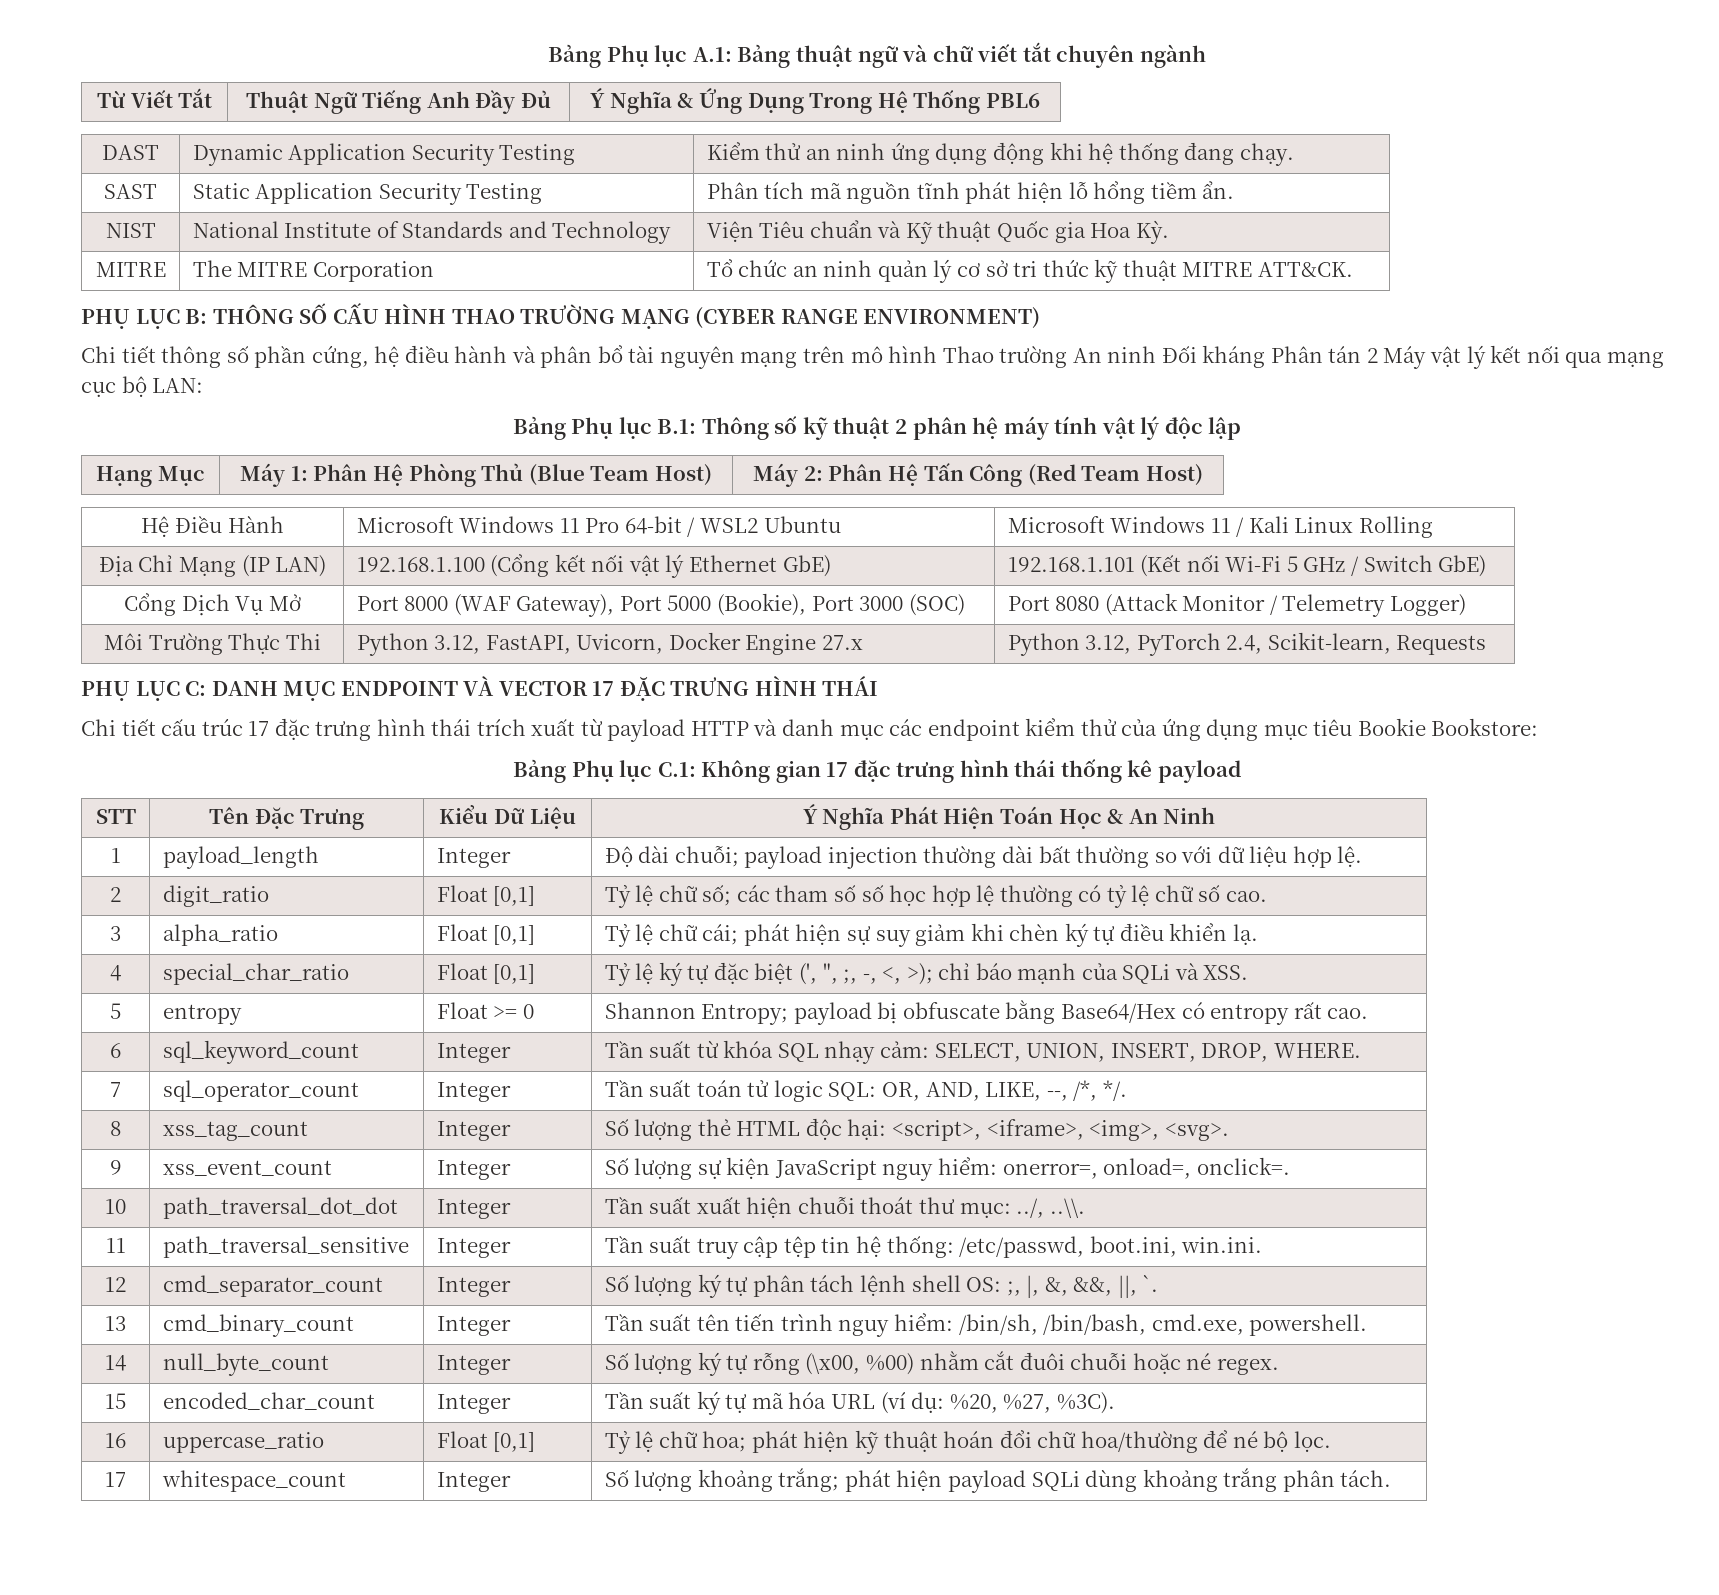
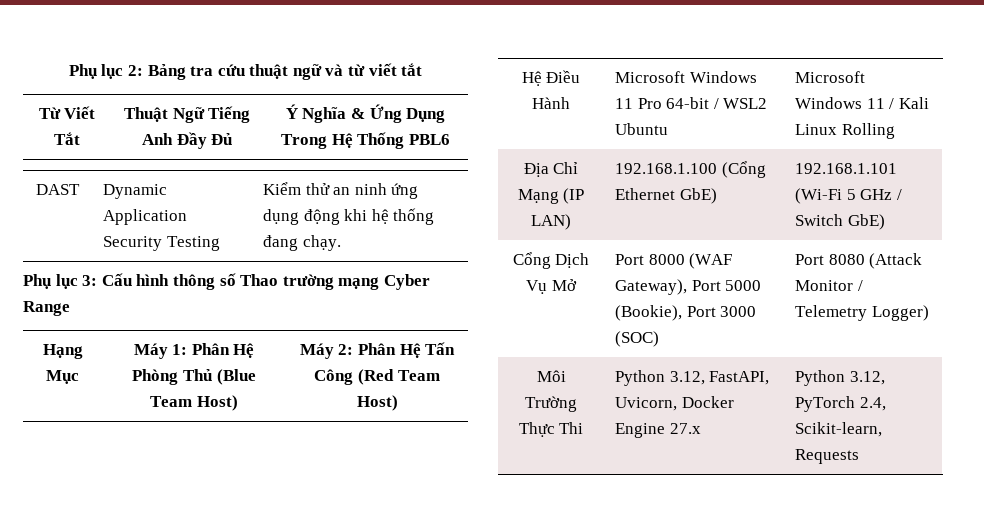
- Bảng Phụ lục A.1: Bảng thuật ngữ và chữ viết tắt chuyên ngành
+ Phụ lục 2: Bảng tra cứu thuật ngữ và từ viết tắt
- SAST | Static Application Security Testing | Phân tích mã nguồn tĩnh phát hiện lỗ hổng tiềm ẩn.
- NIST | National Institute of Standards and Technology | Viện Tiêu chuẩn và Kỹ thuật Quốc gia Hoa Kỳ.
- MITRE | The MITRE Corporation | Tổ chức an ninh quản lý cơ sở tri thức kỹ thuật MITRE ATT&CK.
- PHỤ LỤC B: THÔNG SỐ CẤU HÌNH THAO TRƯỜNG MẠNG (CYBER RANGE ENVIRONMENT)
- Chi tiết thông số phần cứng, hệ điều hành và phân bổ tài nguyên mạng trên mô hình Thao trường An ninh Đối kháng Phân tán 2 Máy vật lý kết nối qua mạng cục bộ LAN:
- Bảng Phụ lục B.1: Thông số kỹ thuật 2 phân hệ máy tính vật lý độc lập
+ Phụ lục 3: Cấu hình thông số Thao trường mạng Cyber Range
- Địa Chỉ Mạng (IP LAN) | 192.168.1.100 (Cổng kết nối vật lý Ethernet GbE) | 192.168.1.101 (Kết nối Wi-Fi 5 GHz / Switch GbE)
+ Địa Chỉ Mạng (IP LAN) | 192.168.1.100 (Cổng Ethernet GbE) | 192.168.1.101 (Wi-Fi 5 GHz / Switch GbE)
- PHỤ LỤC C: DANH MỤC ENDPOINT VÀ VECTOR 17 ĐẶC TRƯNG HÌNH THÁI
- Chi tiết cấu trúc 17 đặc trưng hình thái trích xuất từ payload HTTP và danh mục các endpoint kiểm thử của ứng dụng mục tiêu Bookie Bookstore:
- Bảng Phụ lục C.1: Không gian 17 đặc trưng hình thái thống kê payload
- STT | Tên Đặc Trưng | Kiểu Dữ Liệu | Ý Nghĩa Phát Hiện Toán Học & An Ninh
- 1 | payload_length | Integer | Độ dài chuỗi; payload injection thường dài bất thường so với dữ liệu hợp lệ.
- 2 | digit_ratio | Float [0,1] | Tỷ lệ chữ số; các tham số số học hợp lệ thường có tỷ lệ chữ số cao.
- 3 | alpha_ratio | Float [0,1] | Tỷ lệ chữ cái; phát hiện sự suy giảm khi chèn ký tự điều khiển lạ.
- 4 | special_char_ratio | Float [0,1] | Tỷ lệ ký tự đặc biệt (', ", ;, -, <, >); chỉ báo mạnh của SQLi và XSS.
- 5 | entropy | Float >= 0 | Shannon Entropy; payload bị obfuscate bằng Base64/Hex có entropy rất cao.
- 6 | sql_keyword_count | Integer | Tần suất từ khóa SQL nhạy cảm: SELECT, UNION, INSERT, DROP, WHERE.
- 7 | sql_operator_count | Integer | Tần suất toán tử logic SQL: OR, AND, LIKE, --, /*, */.
- 8 | xss_tag_count | Integer | Số lượng thẻ HTML độc hại: <script>, <iframe>, <img>, <svg>.
- 9 | xss_event_count | Integer | Số lượng sự kiện JavaScript nguy hiểm: onerror=, onload=, onclick=.
- 10 | path_traversal_dot_dot | Integer | Tần suất xuất hiện chuỗi thoát thư mục: ../, ..\\.
- 11 | path_traversal_sensitive | Integer | Tần suất truy cập tệp tin hệ thống: /etc/passwd, boot.ini, win.ini.
- 12 | cmd_separator_count | Integer | Số lượng ký tự phân tách lệnh shell OS: ;, |, &, &&, ||, `.
- 13 | cmd_binary_count | Integer | Tần suất tên tiến trình nguy hiểm: /bin/sh, /bin/bash, cmd.exe, powershell.
- 14 | null_byte_count | Integer | Số lượng ký tự rỗng (\x00, %00) nhằm cắt đuôi chuỗi hoặc né regex.
- 15 | encoded_char_count | Integer | Tần suất ký tự mã hóa URL (ví dụ: %20, %27, %3C).
- 16 | uppercase_ratio | Float [0,1] | Tỷ lệ chữ hoa; phát hiện kỹ thuật hoán đổi chữ hoa/thường để né bộ lọc.
- 17 | whitespace_count | Integer | Số lượng khoảng trắng; phát hiện payload SQLi dùng khoảng trắng phân tách.

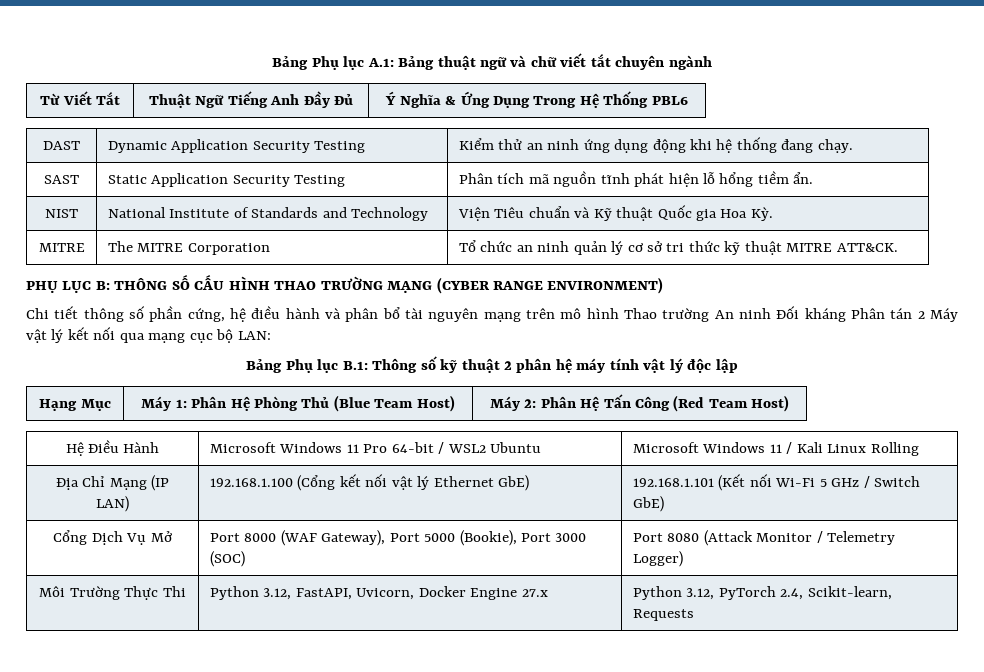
- Phụ lục 2: Bảng tra cứu thuật ngữ và từ viết tắt
+ Bảng Phụ lục A.1: Bảng thuật ngữ và chữ viết tắt chuyên ngành
- Phụ lục 3: Cấu hình thông số Thao trường mạng Cyber Range
+ SAST | Static Application Security Testing | Phân tích mã nguồn tĩnh phát hiện lỗ hổng tiềm ẩn.
+ NIST | National Institute of Standards and Technology | Viện Tiêu chuẩn và Kỹ thuật Quốc gia Hoa Kỳ.
+ MITRE | The MITRE Corporation | Tổ chức an ninh quản lý cơ sở tri thức kỹ thuật MITRE ATT&CK.
+ PHỤ LỤC B: THÔNG SỐ CẤU HÌNH THAO TRƯỜNG MẠNG (CYBER RANGE ENVIRONMENT)
+ Chi tiết thông số phần cứng, hệ điều hành và phân bổ tài nguyên mạng trên mô hình Thao trường An ninh Đối kháng Phân tán 2 Máy vật lý kết nối qua mạng cục bộ LAN:
+ Bảng Phụ lục B.1: Thông số kỹ thuật 2 phân hệ máy tính vật lý độc lập
- Địa Chỉ Mạng (IP LAN) | 192.168.1.100 (Cổng Ethernet GbE) | 192.168.1.101 (Wi-Fi 5 GHz / Switch GbE)
+ Địa Chỉ Mạng (IP LAN) | 192.168.1.100 (Cổng kết nối vật lý Ethernet GbE) | 192.168.1.101 (Kết nối Wi-Fi 5 GHz / Switch GbE)

